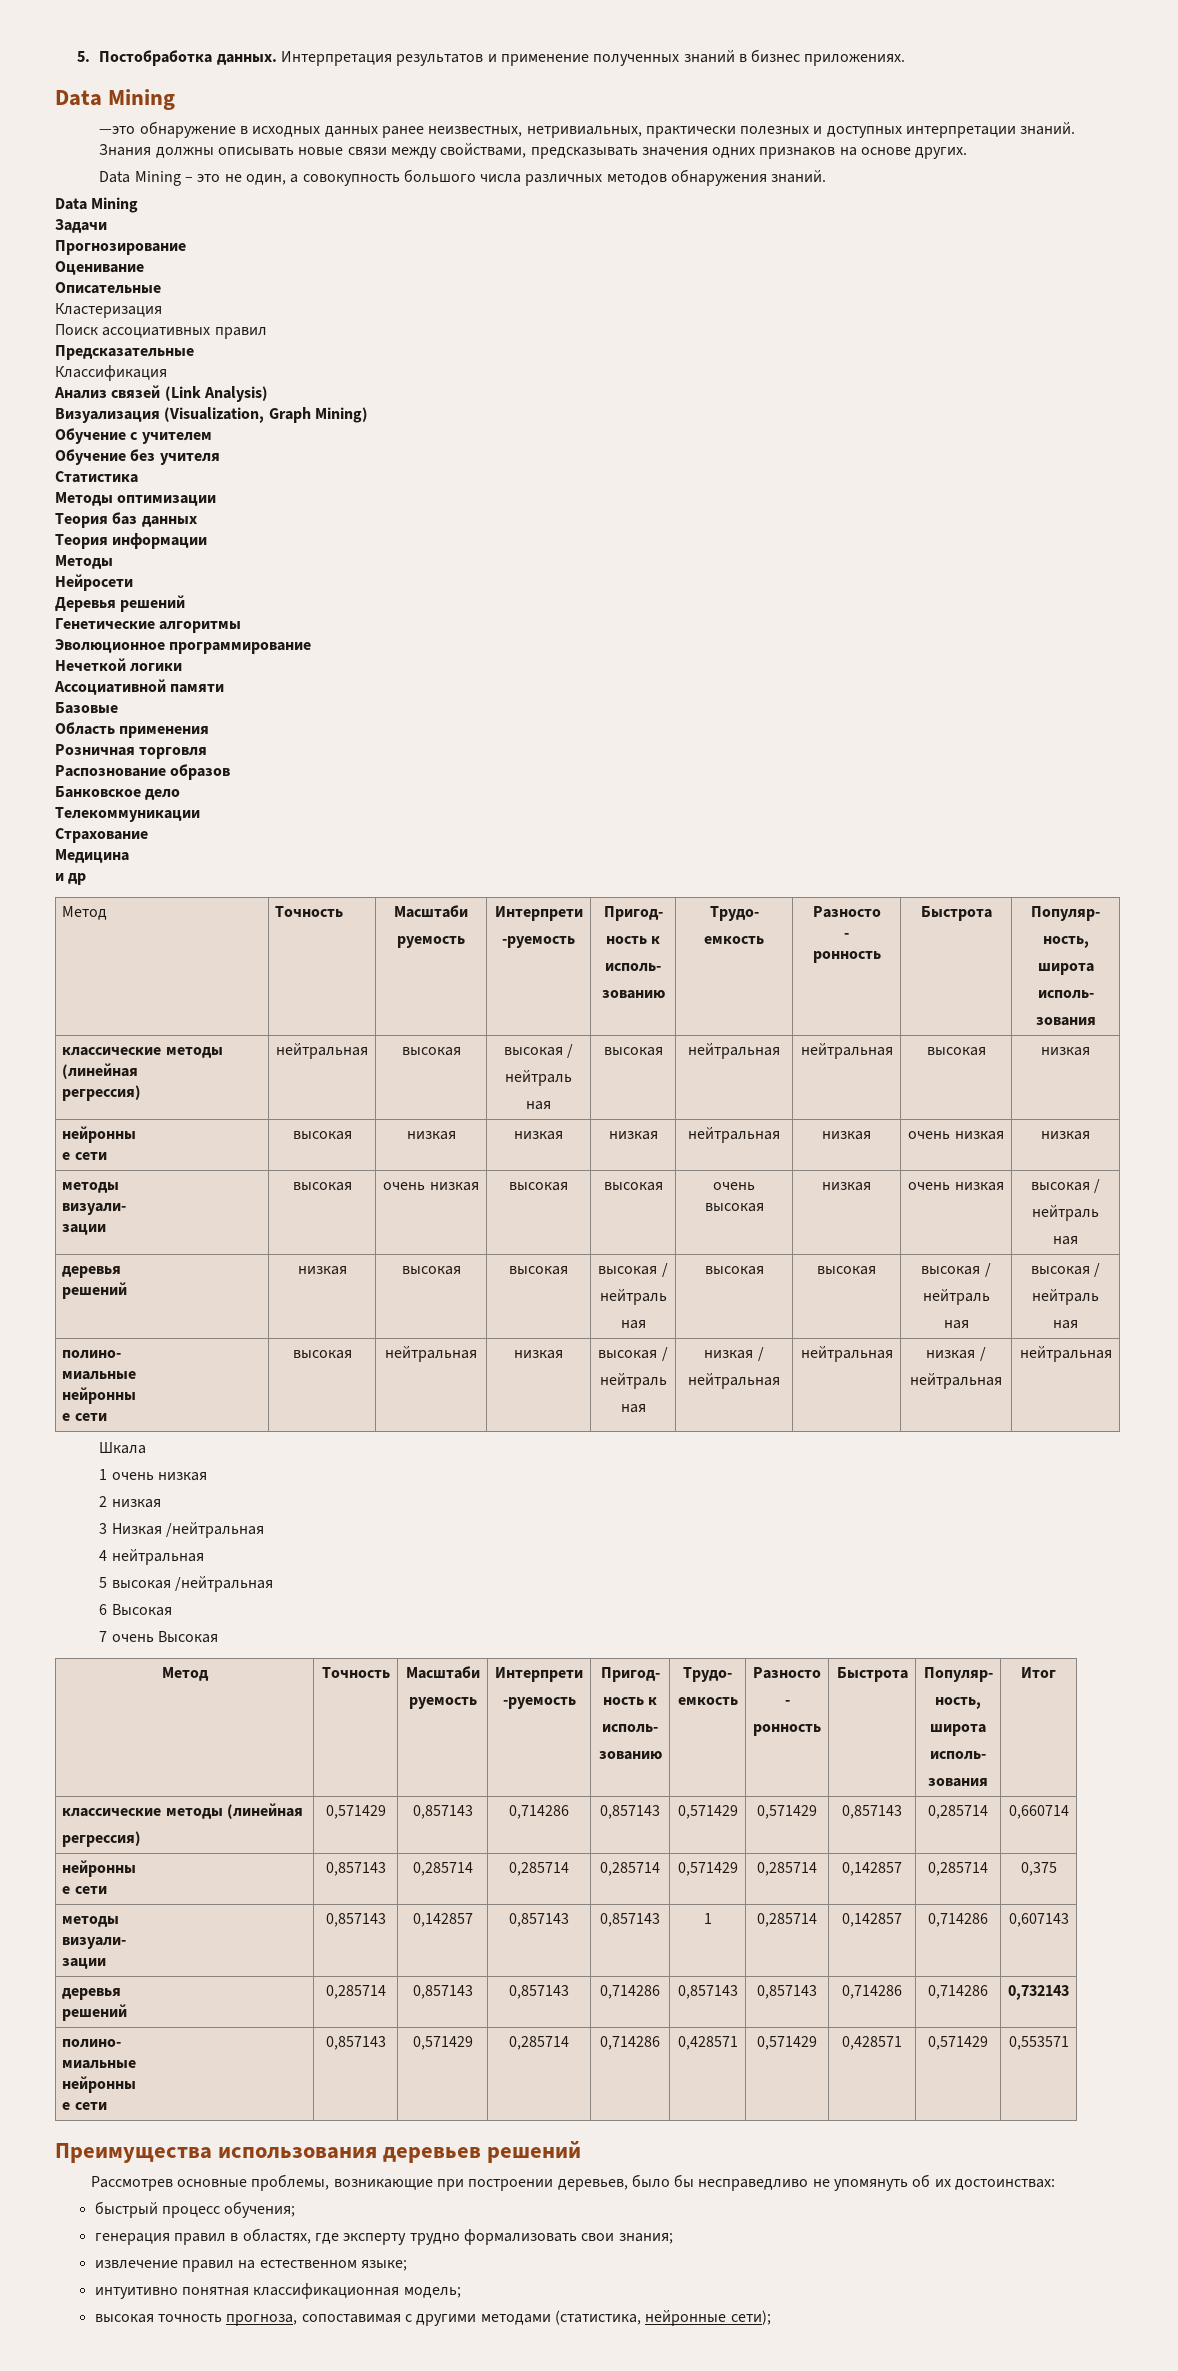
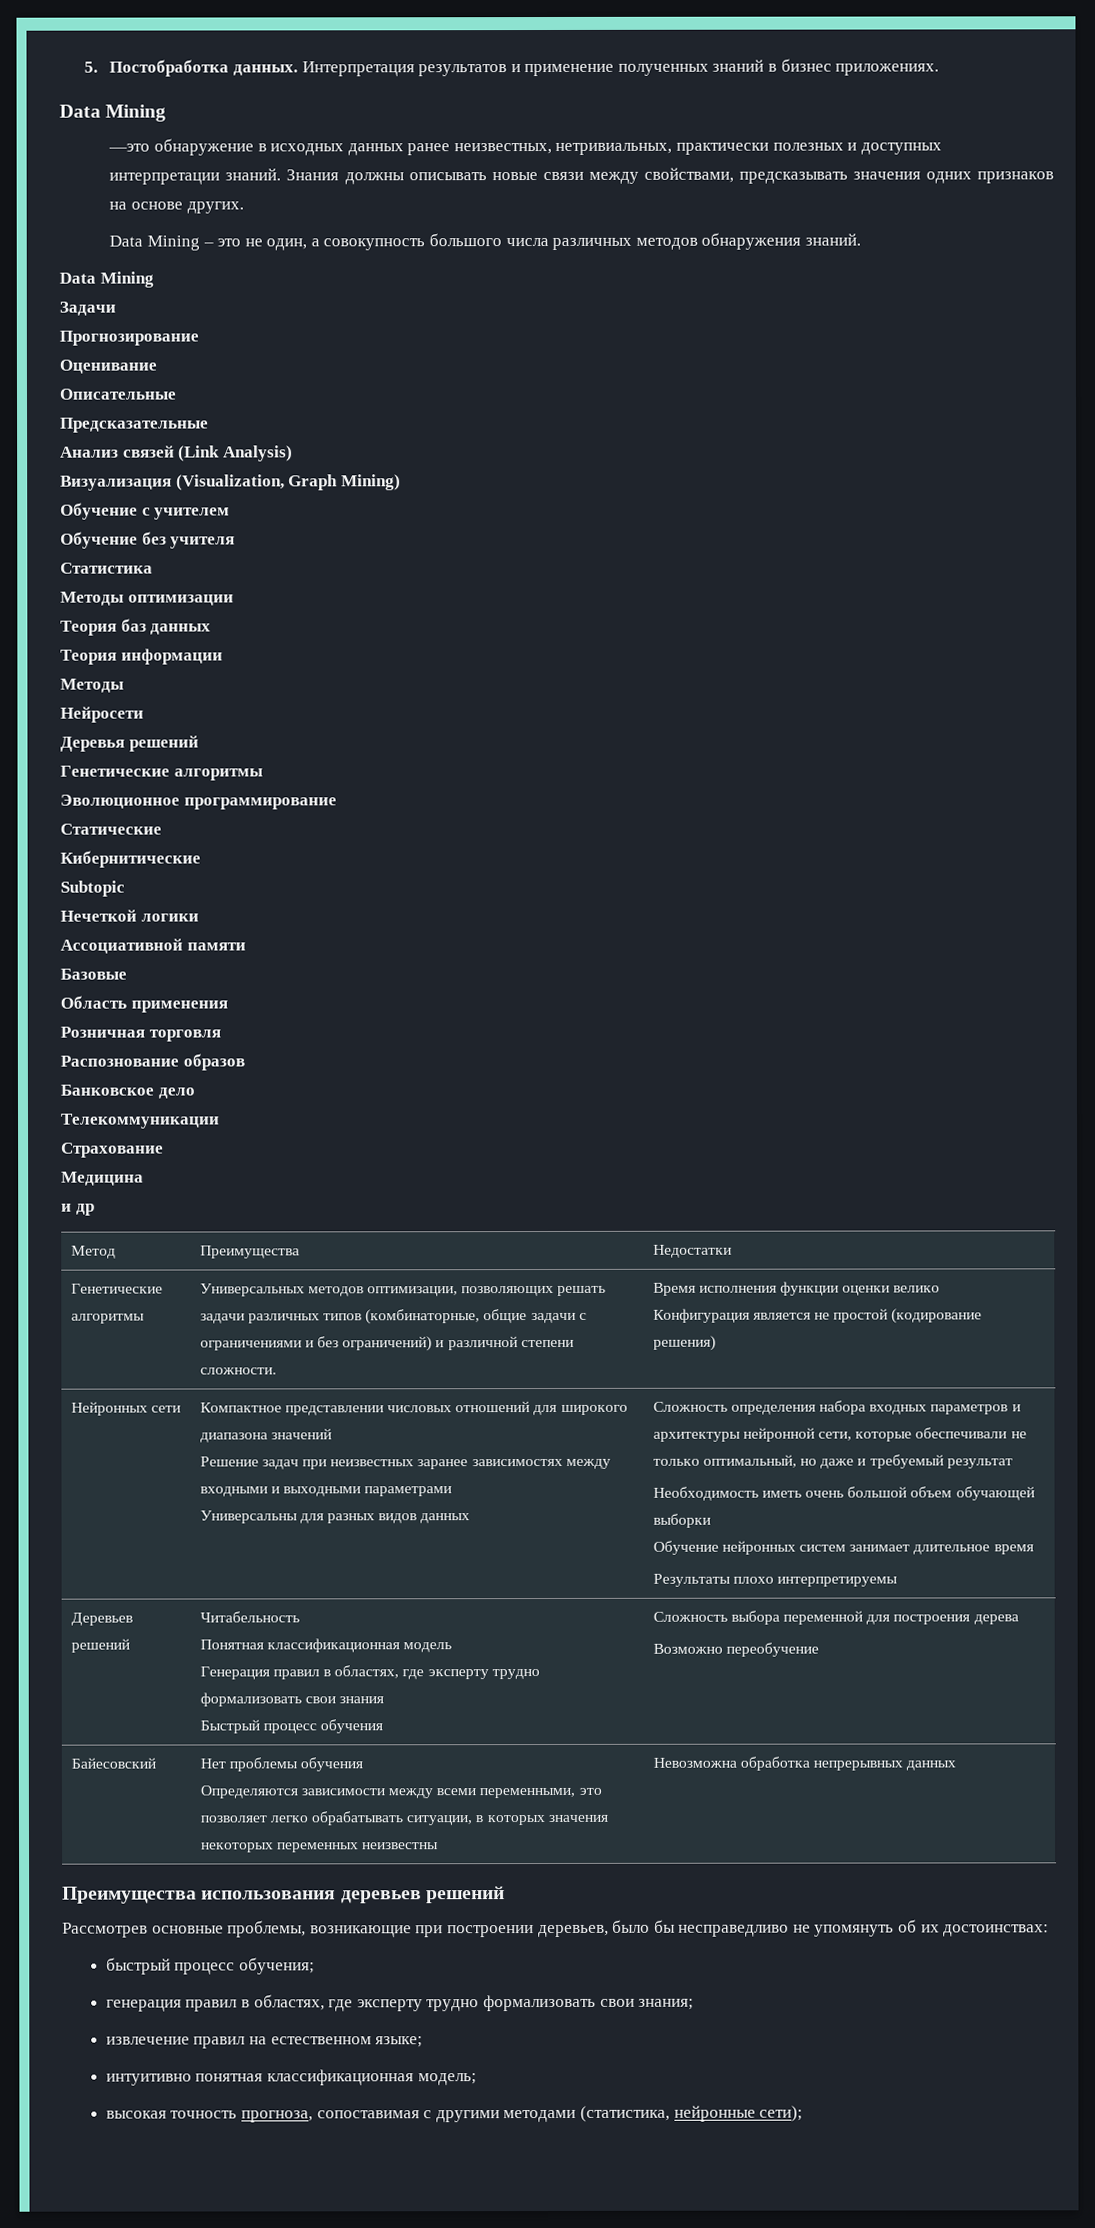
- Кластеризация
- Поиск ассоциативных правил
- Классификация
+ Статические
+ Кибернитические
+ Subtopic
  и др
- Метод | Точность | Масштаби
- руемость | Интерпрети
- -руемость | Пригод-
- ность к
- исполь-
- зованию | Трудо-
- емкость | Разносто
- -
- ронность | Быстрота | Популяр-
- ность,
- широта
- исполь-
- зования
- классические методы (линейная
- регрессия) | нейтральная | высокая | высокая /
- нейтраль
- ная | высокая | нейтральная | нейтральная | высокая | низкая
- нейронны
- е сети | высокая | низкая | низкая | низкая | нейтральная | низкая | очень низкая | низкая
- методы
- визуали-
- зации | высокая | очень низкая | высокая | высокая | очень высокая | низкая | очень низкая | высокая /
- нейтраль
- ная
- деревья
- решений | низкая | высокая | высокая | высокая /
- нейтраль
- ная | высокая | высокая | высокая /
- нейтраль
- ная | высокая /
- нейтраль
- ная
- полино-
- миальные
- нейронны
- е сети | высокая | нейтральная | низкая | высокая /
- нейтраль
- ная | низкая /
- нейтральная | нейтральная | низкая /
- нейтральная | нейтральная
- Шкала
- 1 очень низкая
- 2 низкая
- 3 Низкая /нейтральная
- 4 нейтральная
- 5 высокая /нейтральная
- 6 Высокая
- 7 очень Высокая
- Метод | Точность | Масштаби
- руемость | Интерпрети
- -руемость | Пригод-
- ность к
- исполь-
- зованию | Трудо-
- емкость | Разносто
- -
- ронность | Быстрота | Популяр-
- ность,
- широта
- исполь-
- зования | Итог
- классические методы (линейная
- регрессия) | 0,571429 | 0,857143 | 0,714286 | 0,857143 | 0,571429 | 0,571429 | 0,857143 | 0,285714 | 0,660714
- нейронны
- е сети | 0,857143 | 0,285714 | 0,285714 | 0,285714 | 0,571429 | 0,285714 | 0,142857 | 0,285714 | 0,375
- методы
- визуали-
- зации | 0,857143 | 0,142857 | 0,857143 | 0,857143 | 1 | 0,285714 | 0,142857 | 0,714286 | 0,607143
- деревья
- решений | 0,285714 | 0,857143 | 0,857143 | 0,714286 | 0,857143 | 0,857143 | 0,714286 | 0,714286 | 0,732143
- полино-
- миальные
- нейронны
- е сети | 0,857143 | 0,571429 | 0,285714 | 0,714286 | 0,428571 | 0,571429 | 0,428571 | 0,571429 | 0,553571
+ Метод | Преимущества | Недостатки
+ Генетические алгоритмы | Универсальных методов оптимизации, позволяющих решать задачи различных типов (комбинаторные, общие задачи с ограничениями и без ограничений) и различной степени сложности. | Время исполнения функции оценки велико
+ Конфигурация является не простой (кодирование решения)
+ Нейронных сети | Компактное представлении числовых отношений для широкого диапазона значений
+ Решение задач при неизвестных заранее зависимостях между входными и выходными параметрами
+ Универсальны для разных видов данных | Сложность определения набора входных параметров и архитектуры нейронной сети, которые обеспечивали не только оптимальный, но даже и требуемый результат
+ Необходимость иметь очень большой объем обучающей выборки
+ Обучение нейронных систем занимает длительное время
+ Результаты плохо интерпретируемы
+ Деревьев решений | Читабельность
+ Понятная классификационная модель
+ Генерация правил в областях, где эксперту трудно формализовать свои знания
+ Быстрый процесс обучения | Сложность выбора переменной для построения дерева
+ Возможно переобучение
+ Байесовский | Нет проблемы обучения
+ Определяются зависимости между всеми переменными, это позволяет легко обрабатывать ситуации, в которых значения некоторых переменных неизвестны | Невозможна обработка непрерывных данных

